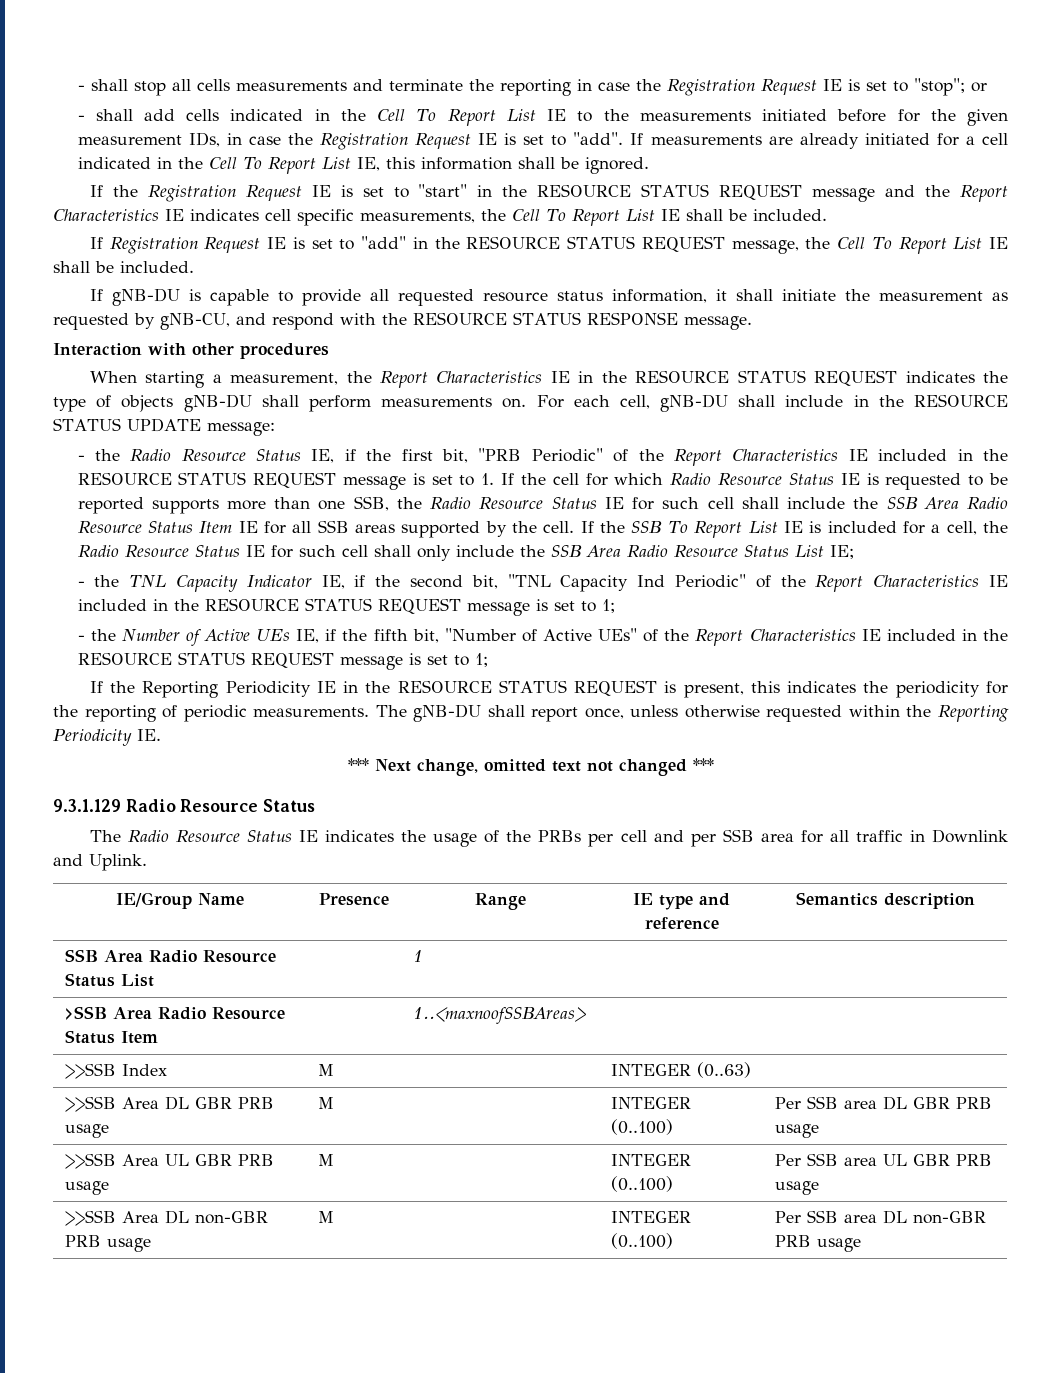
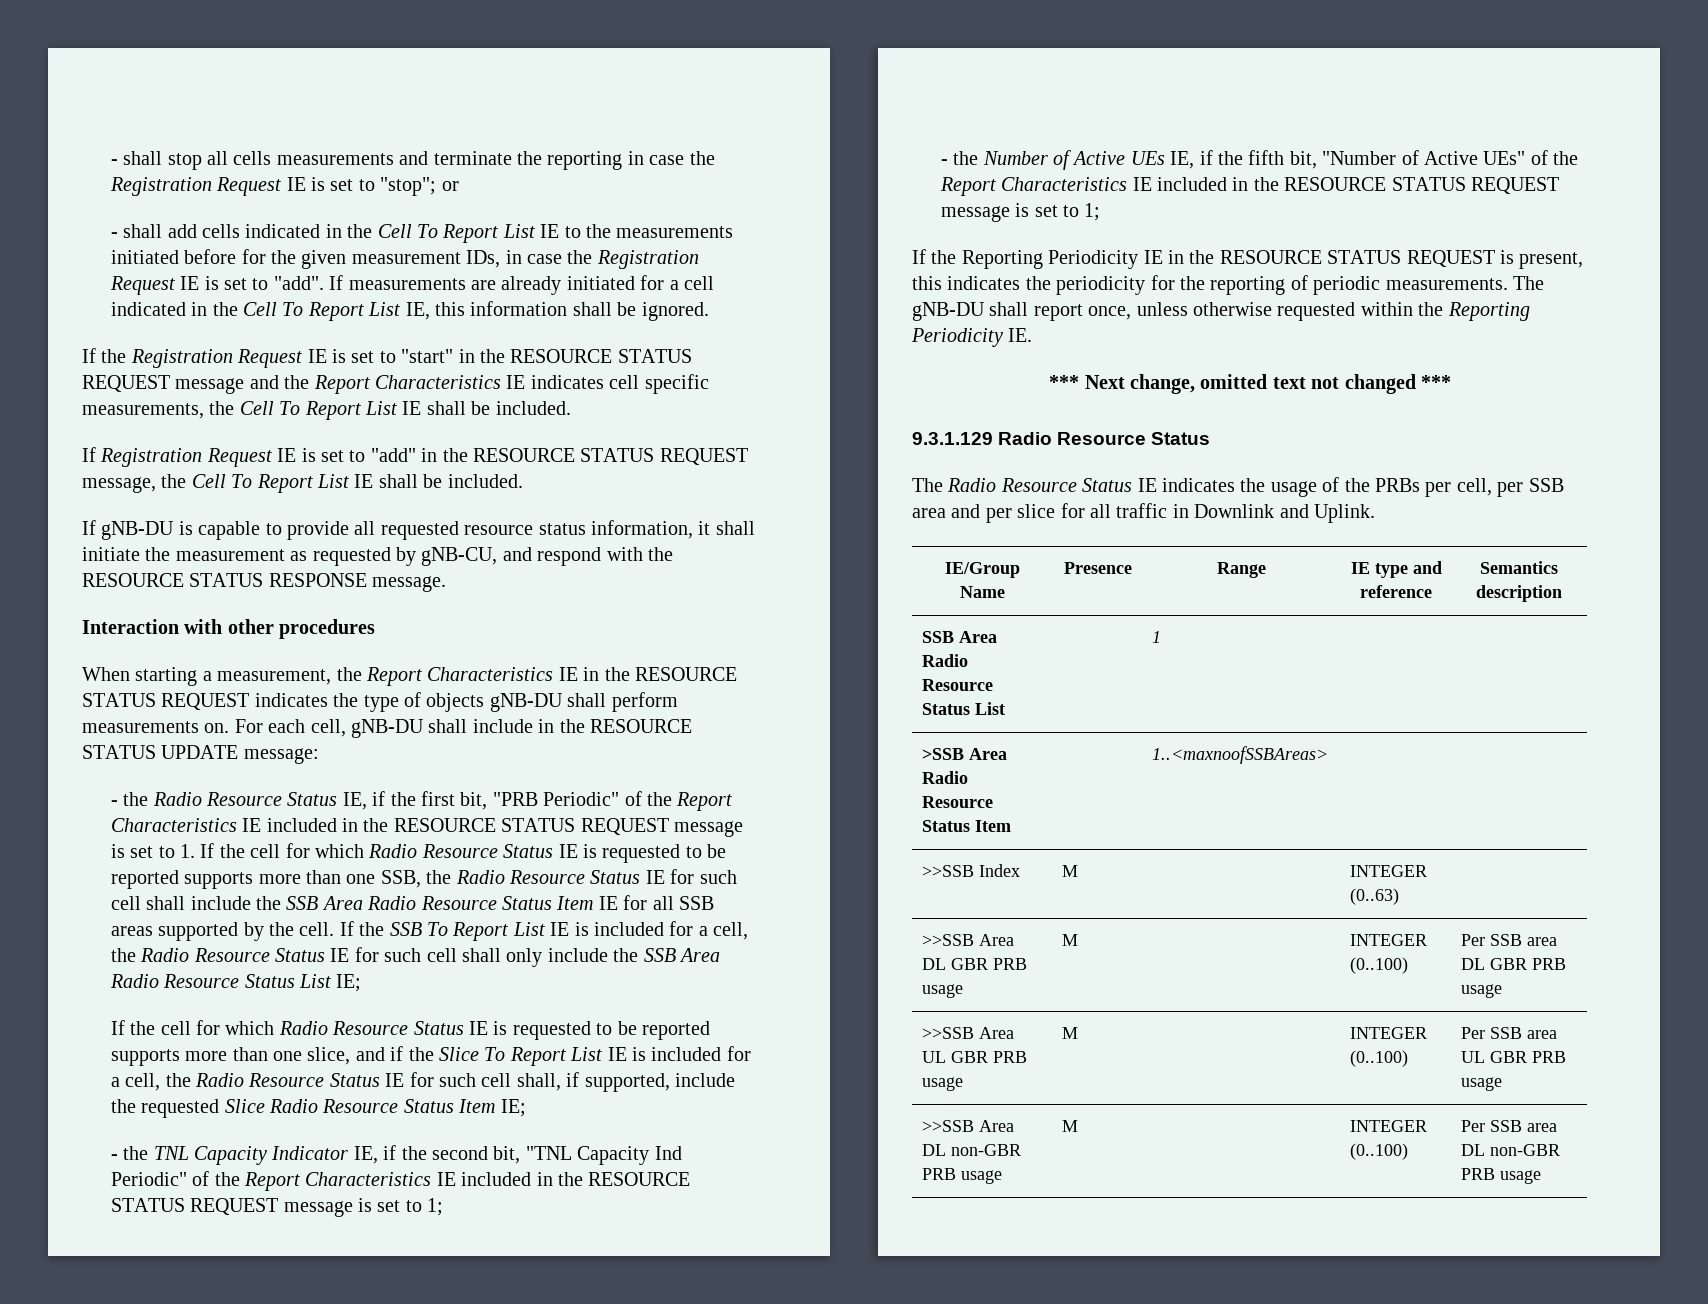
+ If the cell for which Radio Resource Status IE is requested to be reported supports more than one slice, and if the Slice To Report List IE is included for a cell, the Radio Resource Status IE for such cell shall, if supported, include the requested Slice Radio Resource Status Item IE;
- The Radio Resource Status IE indicates the usage of the PRBs per cell and per SSB area for all traffic in Downlink and Uplink.
+ The Radio Resource Status IE indicates the usage of the PRBs per cell, per SSB area and per slice for all traffic in Downlink and Uplink.

